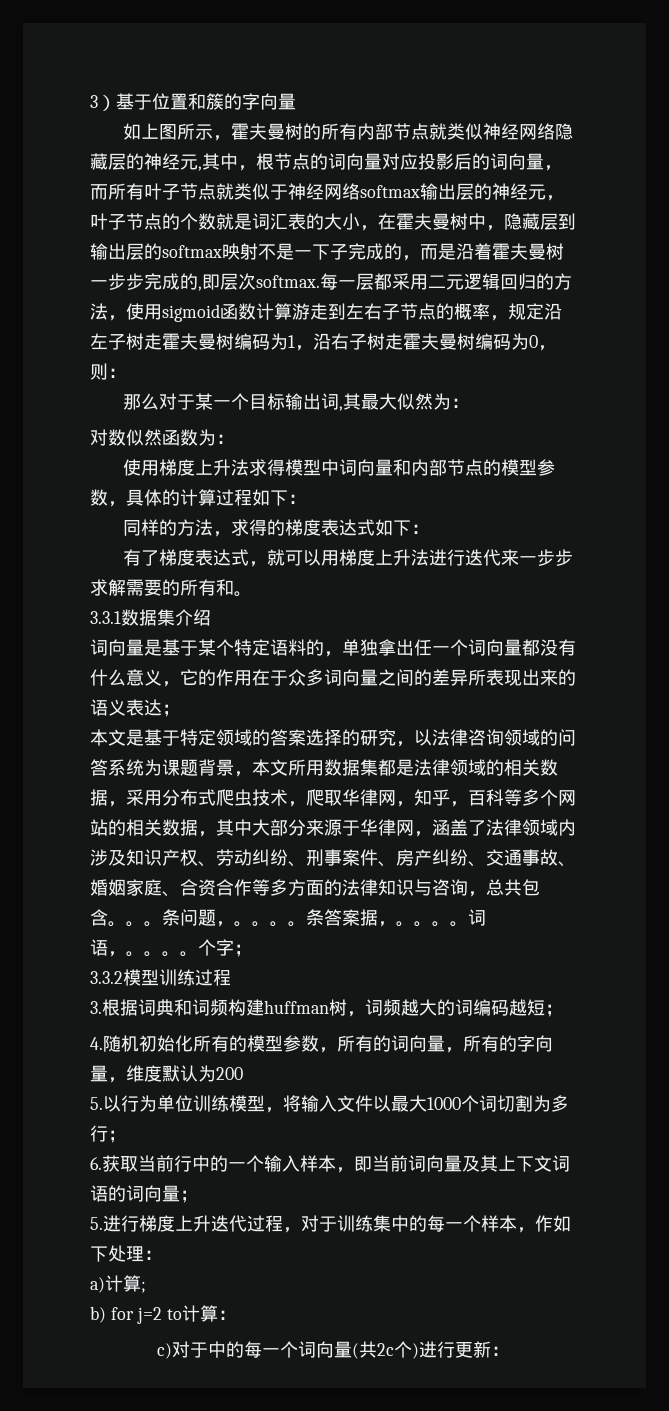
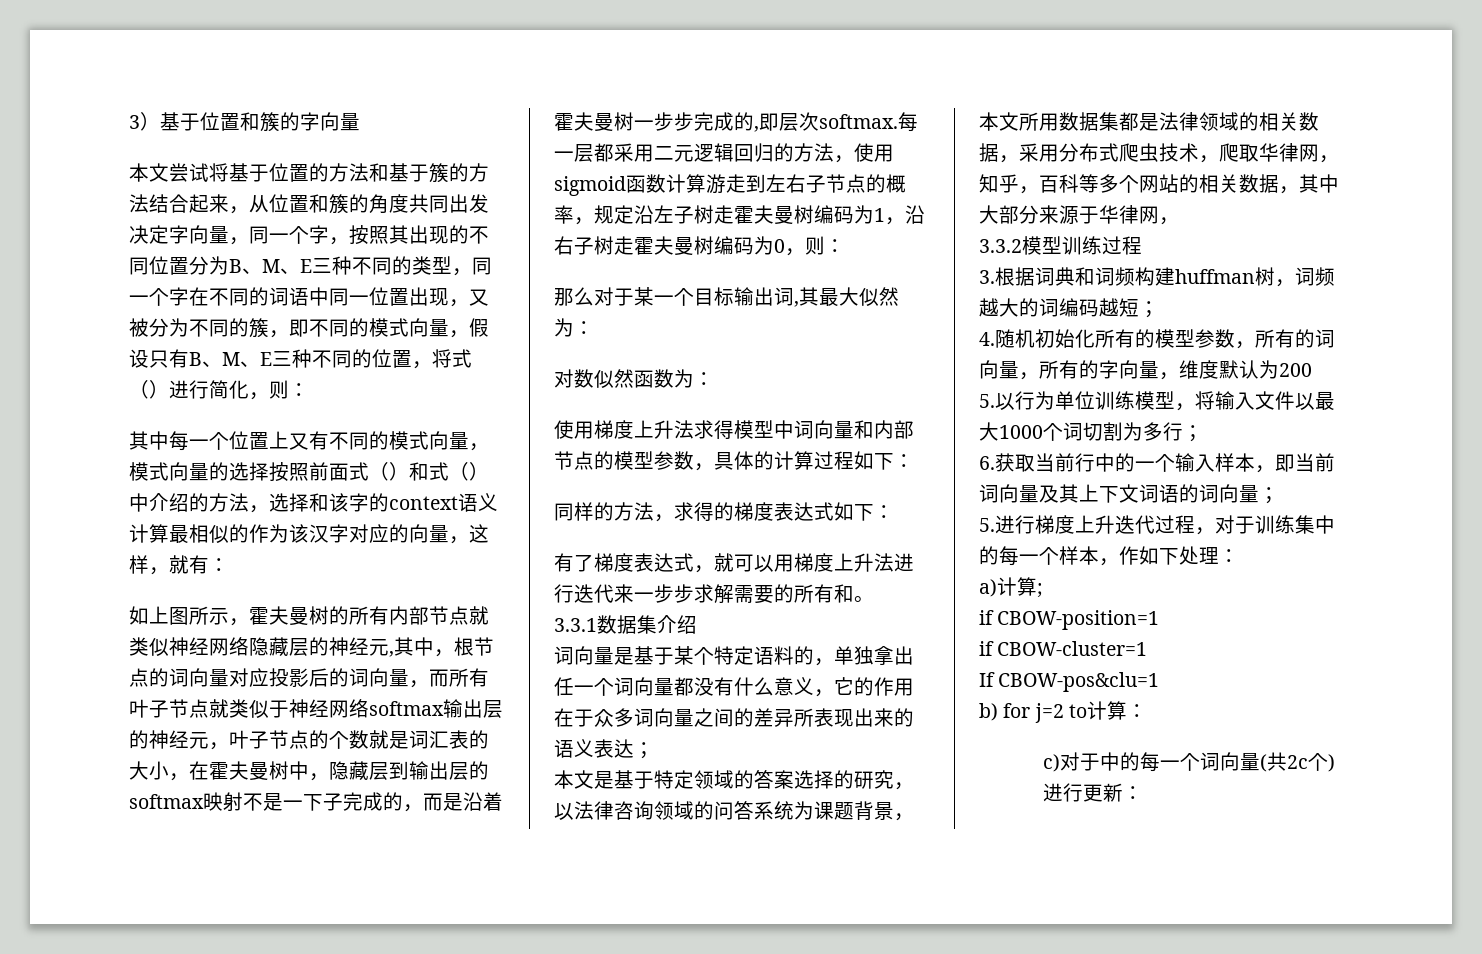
+ 本文尝试将基于位置的方法和基于簇的方法结合起来，从位置和簇的角度共同出发决定字向量，同一个字，按照其出现的不同位置分为B、M、E三种不同的类型，同一个字在不同的词语中同一位置出现，又被分为不同的簇，即不同的模式向量，假设只有B、M、E三种不同的位置，将式（）进行简化，则：
+ 其中每一个位置上又有不同的模式向量，模式向量的选择按照前面式（）和式（）中介绍的方法，选择和该字的context语义计算最相似的作为该汉字对应的向量，这样，就有：
- 本文是基于特定领域的答案选择的研究，以法律咨询领域的问答系统为课题背景，本文所用数据集都是法律领域的相关数据，采用分布式爬虫技术，爬取华律网，知乎，百科等多个网站的相关数据，其中大部分来源于华律网，涵盖了法律领域内涉及知识产权、劳动纠纷、刑事案件、房产纠纷、交通事故、婚姻家庭、合资合作等多方面的法律知识与咨询，总共包含。。。条问题，。。。。条答案据，。。。。词语，。。。。个字；
+ 本文是基于特定领域的答案选择的研究，以法律咨询领域的问答系统为课题背景，本文所用数据集都是法律领域的相关数据，采用分布式爬虫技术，爬取华律网，知乎，百科等多个网站的相关数据，其中大部分来源于华律网，
+ if CBOW-position=1
+ if CBOW-cluster=1
+ If CBOW-pos&clu=1

